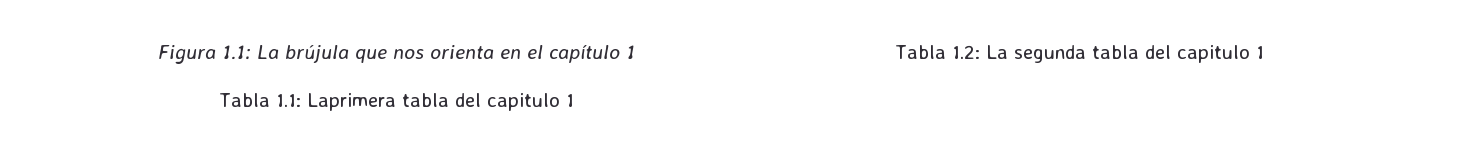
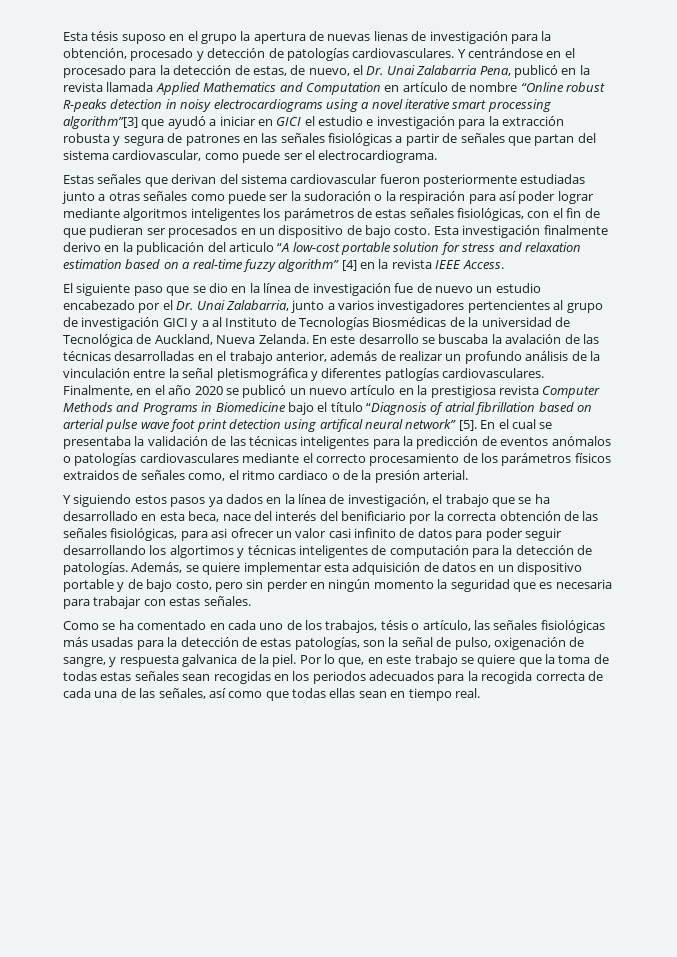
- Figura 1.1: La brújula que nos orienta en el capítulo 1
- Tabla 1.1: Laprimera tabla del capitulo 1
- Tabla 1.2: La segunda tabla del capitulo 1
+ Esta tésis suposo en el grupo la apertura de nuevas lienas de investigación para la obtención, procesado y detección de patologías cardiovasculares. Y centrándose en el procesado para la detección de estas, de nuevo, el Dr. Unai Zalabarria Pena, publicó en la revista llamada Applied Mathematics and Computation en artículo de nombre “Online robust R-peaks detection in noisy electrocardiograms using a novel iterative smart processing algorithm”[3] que ayudó a iniciar en GICI el estudio e investigación para la extracción robusta y segura de patrones en las señales fisiológicas a partir de señales que partan del sistema cardiovascular, como puede ser el electrocardiograma.
+ Estas señales que derivan del sistema cardiovascular fueron posteriormente estudiadas junto a otras señales como puede ser la sudoración o la respiración para así poder lograr mediante algoritmos inteligentes los parámetros de estas señales fisiológicas, con el fin de que pudieran ser procesados en un dispositivo de bajo costo. Esta investigación finalmente derivo en la publicación del articulo “A low-cost portable solution for stress and relaxation estimation based on a real-time fuzzy algorithm” [4] en la revista IEEE Access.
+ El siguiente paso que se dio en la línea de investigación fue de nuevo un estudio encabezado por el Dr. Unai Zalabarria, junto a varios investigadores pertencientes al grupo de investigación GICI y a al Instituto de Tecnologías Biosmédicas de la universidad de Tecnológica de Auckland, Nueva Zelanda. En este desarrollo se buscaba la avalación de las técnicas desarrolladas en el trabajo anterior, además de realizar un profundo análisis de la vinculación entre la señal pletismográfica y diferentes patlogías cardiovasculares. Finalmente, en el año 2020 se publicó un nuevo artículo en la prestigiosa revista Computer Methods and Programs in Biomedicine bajo el título “Diagnosis of atrial fibrillation based on arterial pulse wave foot print detection using artifical neural network” [5]. En el cual se presentaba la validación de las técnicas inteligentes para la predicción de eventos anómalos o patologías cardiovasculares mediante el correcto procesamiento de los parámetros físicos extraidos de señales como, el ritmo cardiaco o de la presión arterial.
+ Y siguiendo estos pasos ya dados en la línea de investigación, el trabajo que se ha desarrollado en esta beca, nace del interés del benificiario por la correcta obtención de las señales fisiológicas, para asi ofrecer un valor casi infinito de datos para poder seguir desarrollando los algortimos y técnicas inteligentes de computación para la detección de patologías. Además, se quiere implementar esta adquisición de datos en un dispositivo portable y de bajo costo, pero sin perder en ningún momento la seguridad que es necesaria para trabajar con estas señales.
+ Como se ha comentado en cada uno de los trabajos, tésis o artículo, las señales fisiológicas más usadas para la detección de estas patologías, son la señal de pulso, oxigenación de sangre, y respuesta galvanica de la piel. Por lo que, en este trabajo se quiere que la toma de todas estas señales sean recogidas en los periodos adecuados para la recogida correcta de cada una de las señales, así como que todas ellas sean en tiempo real.

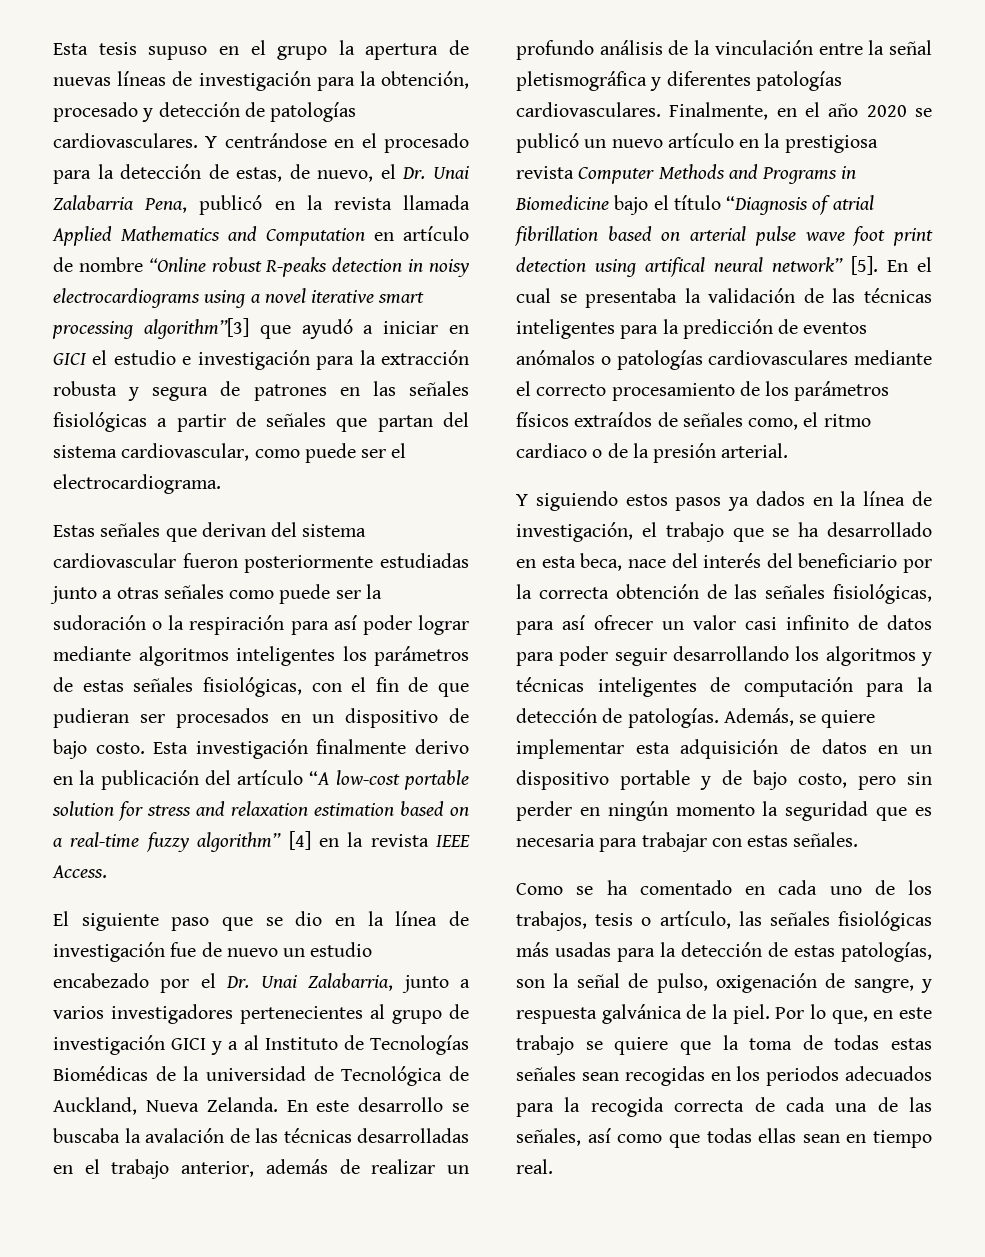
- Esta tésis suposo en el grupo la apertura de nuevas lienas de investigación para la obtención, procesado y detección de patologías cardiovasculares.
+ Esta tesis supuso en el grupo la apertura de nuevas líneas de investigación para la obtención, procesado y detección de patologías cardiovasculares.
- Esta investigación finalmente derivo en la publicación del articulo “A low-cost portable solution for stress and relaxation estimation based on a real-time fuzzy algorithm” [4] en la revista IEEE Access.
+ Esta investigación finalmente derivo en la publicación del artículo “A low-cost portable solution for stress and relaxation estimation based on a real-time fuzzy algorithm” [4] en la revista IEEE Access.
- El siguiente paso que se dio en la línea de investigación fue de nuevo un estudio encabezado por el Dr. Unai Zalabarria, junto a varios investigadores pertencientes al grupo de investigación GICI y a al Instituto de Tecnologías Biosmédicas de la universidad de Tecnológica de Auckland, Nueva Zelanda.
+ El siguiente paso que se dio en la línea de investigación fue de nuevo un estudio encabezado por el Dr. Unai Zalabarria, junto a varios investigadores pertenecientes al grupo de investigación GICI y a al Instituto de Tecnologías Biomédicas de la universidad de Tecnológica de Auckland, Nueva Zelanda.
- En este desarrollo se buscaba la avalación de las técnicas desarrolladas en el trabajo anterior, además de realizar un profundo análisis de la vinculación entre la señal pletismográfica y diferentes patlogías cardiovasculares.
+ En este desarrollo se buscaba la avalación de las técnicas desarrolladas en el trabajo anterior, además de realizar un profundo análisis de la vinculación entre la señal pletismográfica y diferentes patologías cardiovasculares.
- En el cual se presentaba la validación de las técnicas inteligentes para la predicción de eventos anómalos o patologías cardiovasculares mediante el correcto procesamiento de los parámetros físicos extraidos de señales como, el ritmo cardiaco o de la presión arterial.
+ En el cual se presentaba la validación de las técnicas inteligentes para la predicción de eventos anómalos o patologías cardiovasculares mediante el correcto procesamiento de los parámetros físicos extraídos de señales como, el ritmo cardiaco o de la presión arterial.
- Y siguiendo estos pasos ya dados en la línea de investigación, el trabajo que se ha desarrollado en esta beca, nace del interés del benificiario por la correcta obtención de las señales fisiológicas, para asi ofrecer un valor casi infinito de datos para poder seguir desarrollando los algortimos y técnicas inteligentes de computación para la detección de patologías.
+ Y siguiendo estos pasos ya dados en la línea de investigación, el trabajo que se ha desarrollado en esta beca, nace del interés del beneficiario por la correcta obtención de las señales fisiológicas, para así ofrecer un valor casi infinito de datos para poder seguir desarrollando los algoritmos y técnicas inteligentes de computación para la detección de patologías.
- Como se ha comentado en cada uno de los trabajos, tésis o artículo, las señales fisiológicas más usadas para la detección de estas patologías, son la señal de pulso, oxigenación de sangre, y respuesta galvanica de la piel.
+ Como se ha comentado en cada uno de los trabajos, tesis o artículo, las señales fisiológicas más usadas para la detección de estas patologías, son la señal de pulso, oxigenación de sangre, y respuesta galvánica de la piel.

